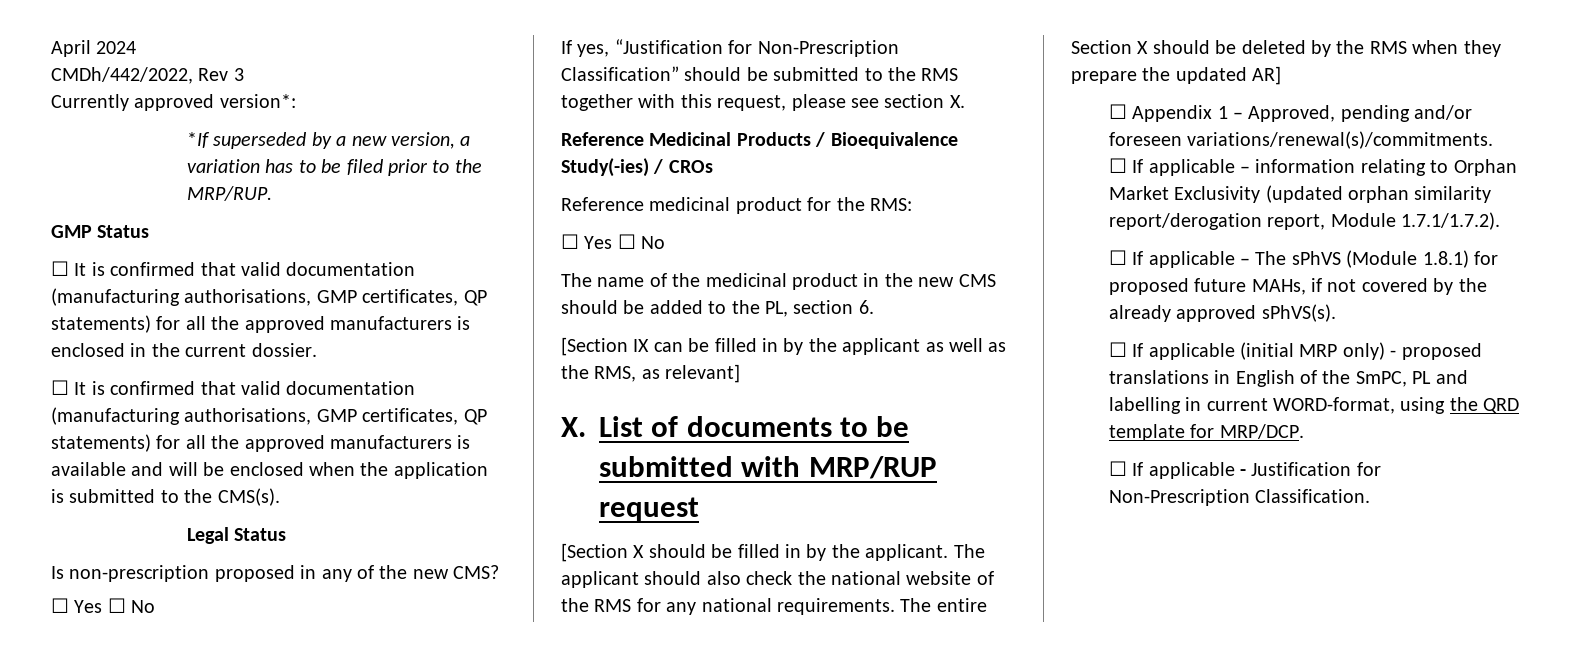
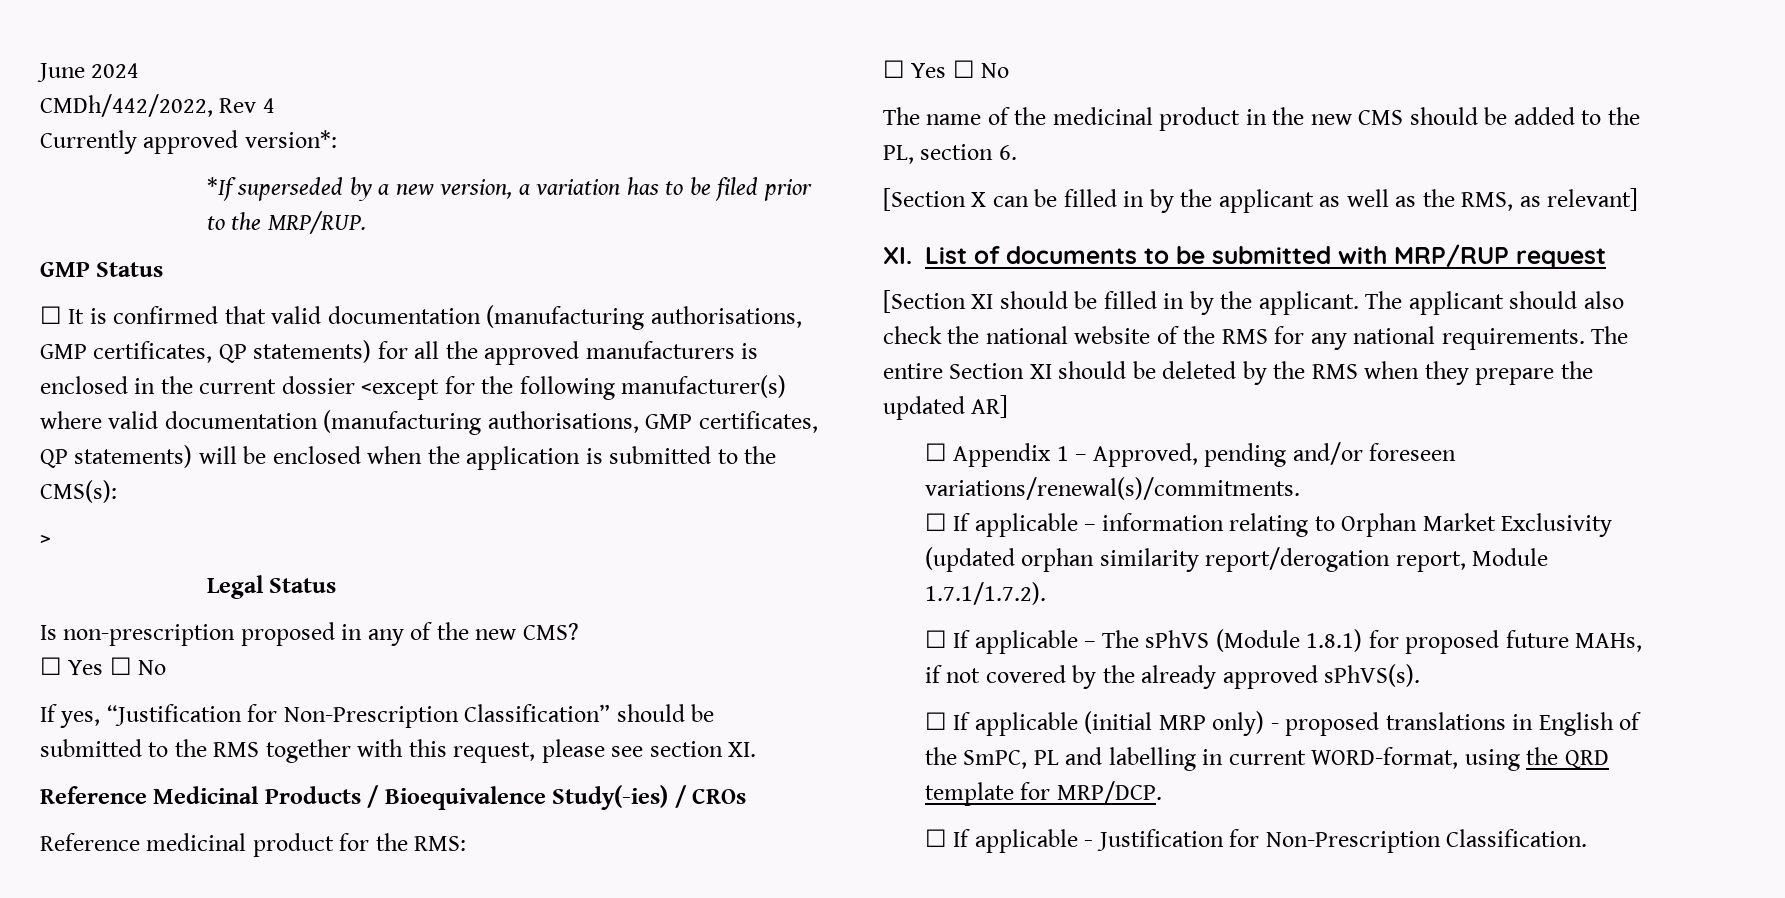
- April 2024
+ June 2024
- CMDh/442/2022, Rev 3
+ CMDh/442/2022, Rev 4
- ☐ It is confirmed that valid documentation (manufacturing authorisations, GMP certificates, QP statements) for all the approved manufacturers is enclosed in the current dossier.
- ☐ It is confirmed that valid documentation (manufacturing authorisations, GMP certificates, QP statements) for all the approved manufacturers is available and will be enclosed when the application is submitted to the CMS(s).
+ ☐ It is confirmed that valid documentation (manufacturing authorisations, GMP certificates, QP statements) for all the approved manufacturers is enclosed in the current dossier <except for the following manufacturer(s) where valid documentation (manufacturing authorisations, GMP certificates, QP statements) will be enclosed when the application is submitted to the CMS(s):
+ >
- If yes, “Justification for Non-Prescription Classification” should be submitted to the RMS together with this request, please see section X.
+ If yes, “Justification for Non-Prescription Classification” should be submitted to the RMS together with this request, please see section XI.
- [Section IX can be filled in by the applicant as well as the RMS, as relevant]
+ [Section X can be filled in by the applicant as well as the RMS, as relevant]
- X. List of documents to be submitted with MRP/RUP request
+ XI. List of documents to be submitted with MRP/RUP request
- [Section X should be filled in by the applicant.
+ [Section XI should be filled in by the applicant.
- The entire Section X should be deleted by the RMS when they prepare the updated AR]
+ The entire Section XI should be deleted by the RMS when they prepare the updated AR]

